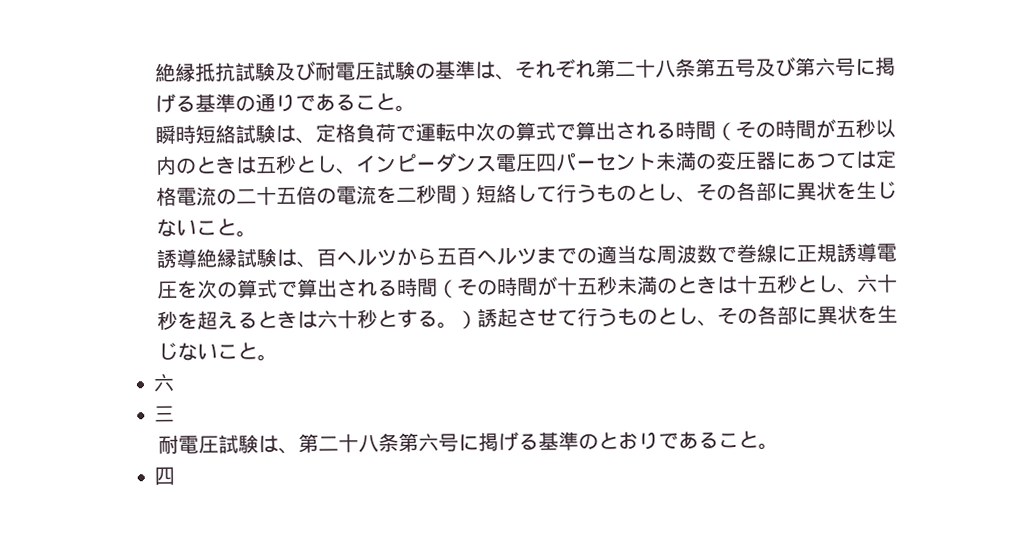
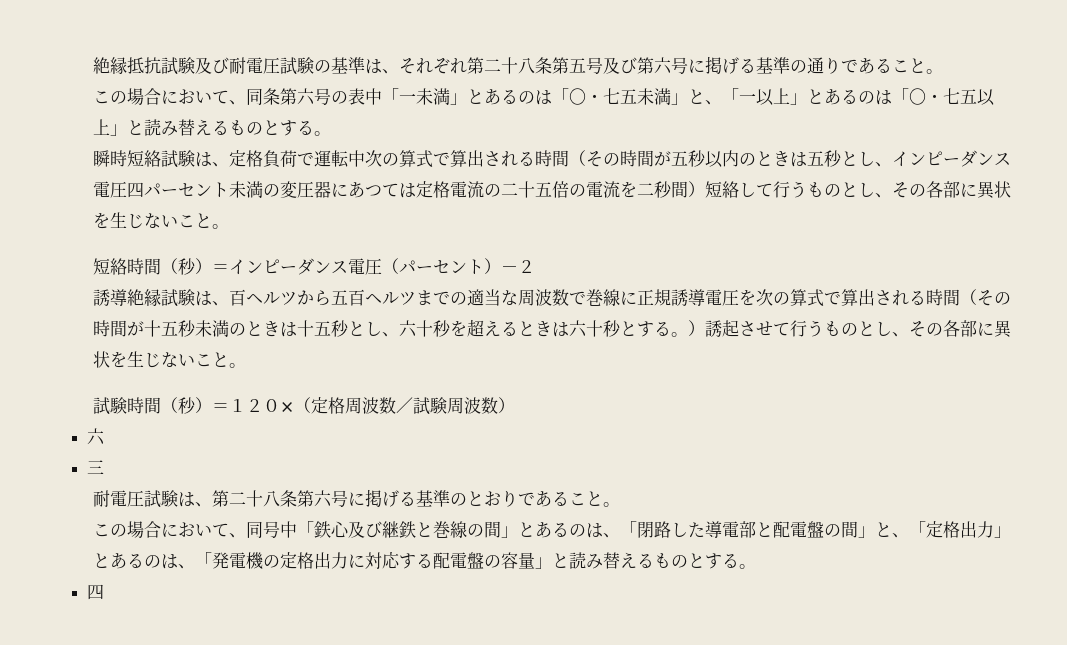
+ この場合において、同条第六号の表中「一未満」とあるのは「〇・七五未満」と、「一以上」とあるのは「〇・七五以上」と読み替えるものとする。
+ 短絡時間（秒）＝インピーダンス電圧（パーセント）－２
+ 試験時間（秒）＝１２０×（定格周波数／試験周波数）
+ この場合において、同号中「鉄心及び継鉄と巻線の間」とあるのは、「閉路した導電部と配電盤の間」と、「定格出力」とあるのは、「発電機の定格出力に対応する配電盤の容量」と読み替えるものとする。

